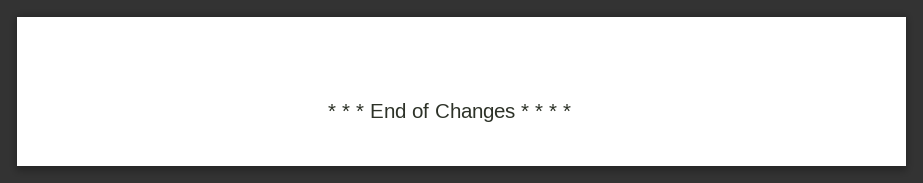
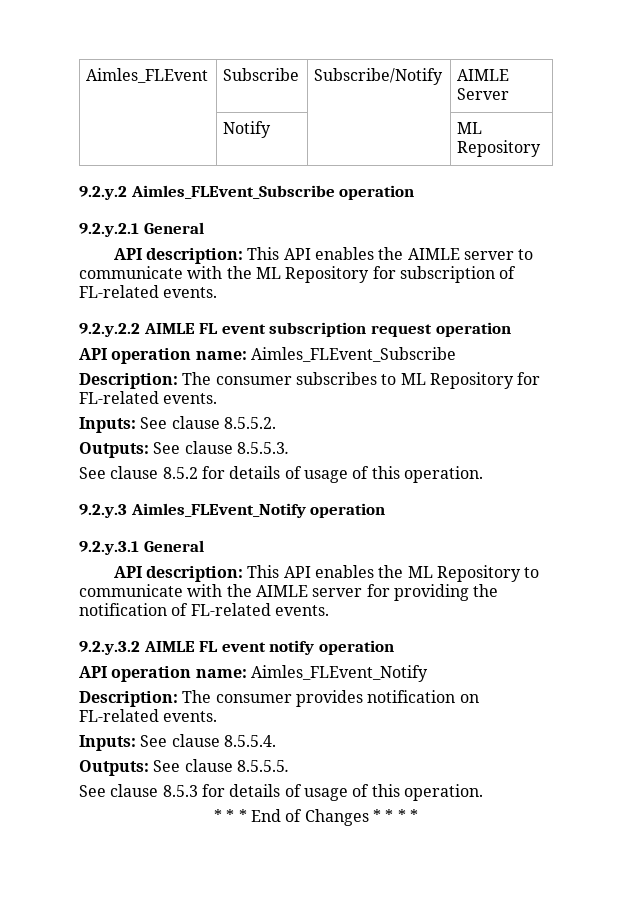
+ Aimles_FLEvent | Subscribe | Subscribe/Notify | AIMLE Server
+ | Notify | | ML Repository
+ 9.2.y.2 Aimles_FLEvent_Subscribe operation
+ 9.2.y.2.1 General
+ API description: This API enables the AIMLE server to communicate with the ML Repository for subscription of FL-related events.
+ 9.2.y.2.2 AIMLE FL event subscription request operation
+ API operation name: Aimles_FLEvent_Subscribe
+ Description: The consumer subscribes to ML Repository for FL-related events.
+ Inputs: See clause 8.5.5.2.
+ Outputs: See clause 8.5.5.3.
+ See clause 8.5.2 for details of usage of this operation.
+ 9.2.y.3 Aimles_FLEvent_Notify operation
+ 9.2.y.3.1 General
+ API description: This API enables the ML Repository to communicate with the AIMLE server for providing the notification of FL-related events.
+ 9.2.y.3.2 AIMLE FL event notify operation
+ API operation name: Aimles_FLEvent_Notify
+ Description: The consumer provides notification on FL-related events.
+ Inputs: See clause 8.5.5.4.
+ Outputs: See clause 8.5.5.5.
+ See clause 8.5.3 for details of usage of this operation.

